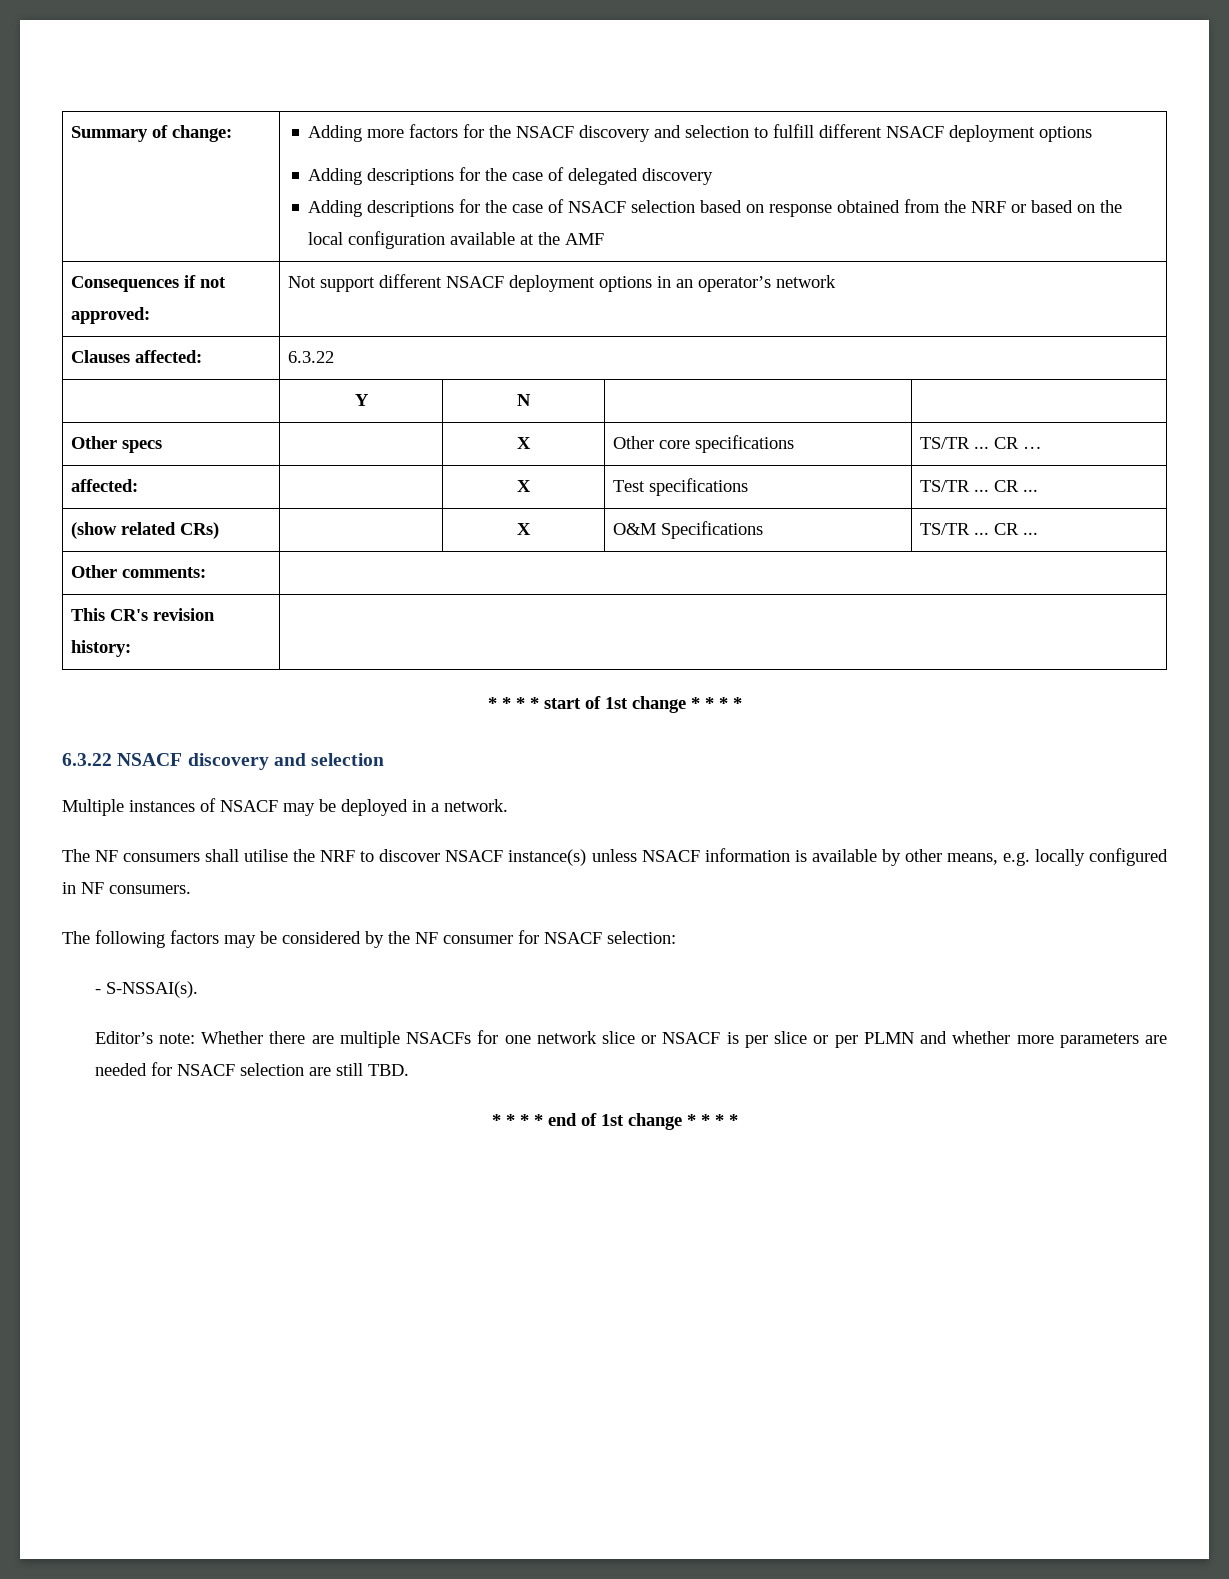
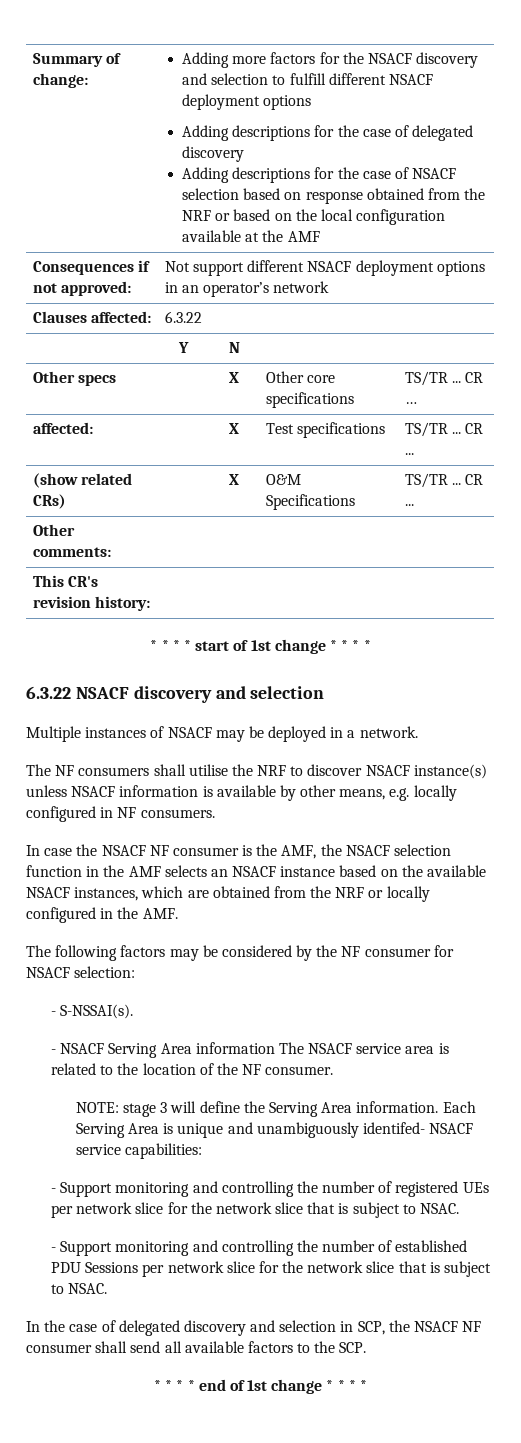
+ In case the NSACF NF consumer is the AMF, the NSACF selection function in the AMF selects an NSACF instance based on the available NSACF instances, which are obtained from the NRF or locally configured in the AMF.
- Editor’s note: Whether there are multiple NSACFs for one network slice or NSACF is per slice or per PLMN and whether more parameters are needed for NSACF selection are still TBD.
+ - NSACF Serving Area information The NSACF service area is related to the location of the NF consumer.
+ NOTE: stage 3 will define the Serving Area information. Each Serving Area is unique and unambiguously identifed- NSACF service capabilities:
+ - Support monitoring and controlling the number of registered UEs per network slice for the network slice that is subject to NSAC.
+ - Support monitoring and controlling the number of established PDU Sessions per network slice for the network slice that is subject to NSAC.
+ In the case of delegated discovery and selection in SCP, the NSACF NF consumer shall send all available factors to the SCP.

